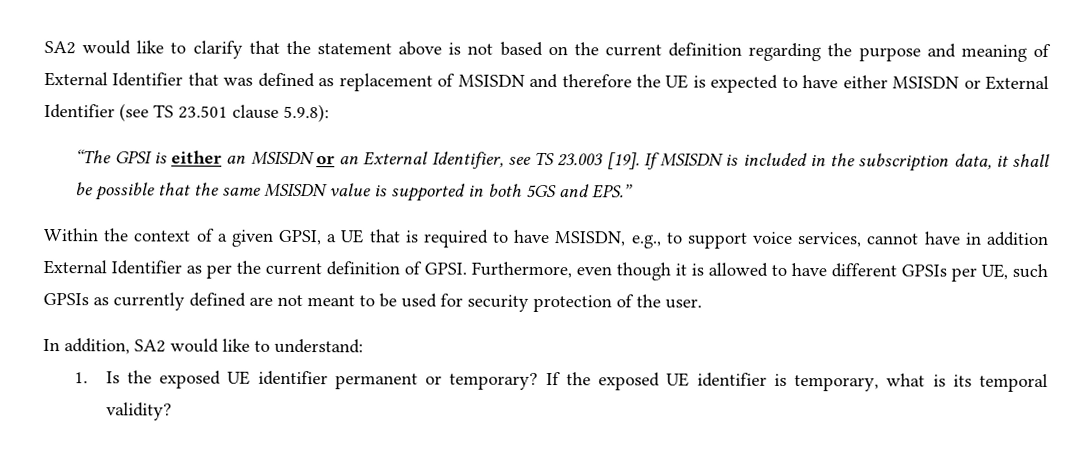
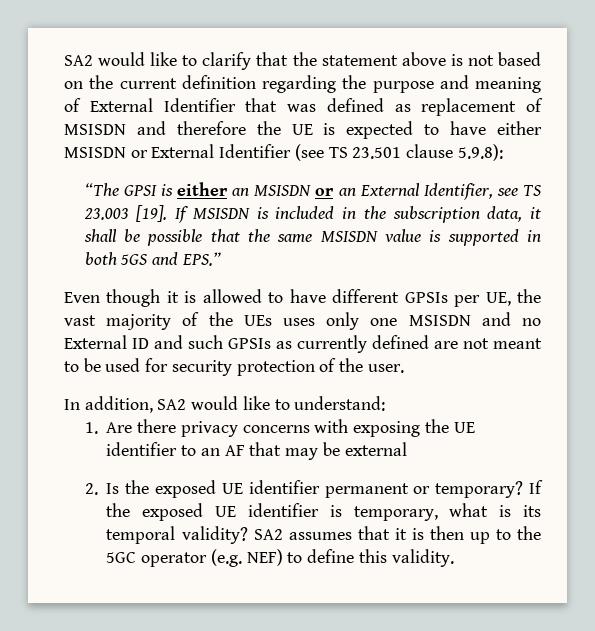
- Within the context of a given GPSI, a UE that is required to have MSISDN, e.g., to support voice services, cannot have in addition External Identifier as per the current definition of GPSI. Furthermore, even though it is allowed to have different GPSIs per UE, such GPSIs as currently defined are not meant to be used for security protection of the user.
+ Even though it is allowed to have different GPSIs per UE, the vast majority of the UEs uses only one MSISDN and no External ID and such GPSIs as currently defined are not meant to be used for security protection of the user.
- 1. Is the exposed UE identifier permanent or temporary?
+ 1. Are there privacy concerns with exposing the UE identifier to an AF that may be external
+ 2. Is the exposed UE identifier permanent or temporary?
+ SA2 assumes that it is then up to the 5GC operator (e.g. NEF) to define this validity.

